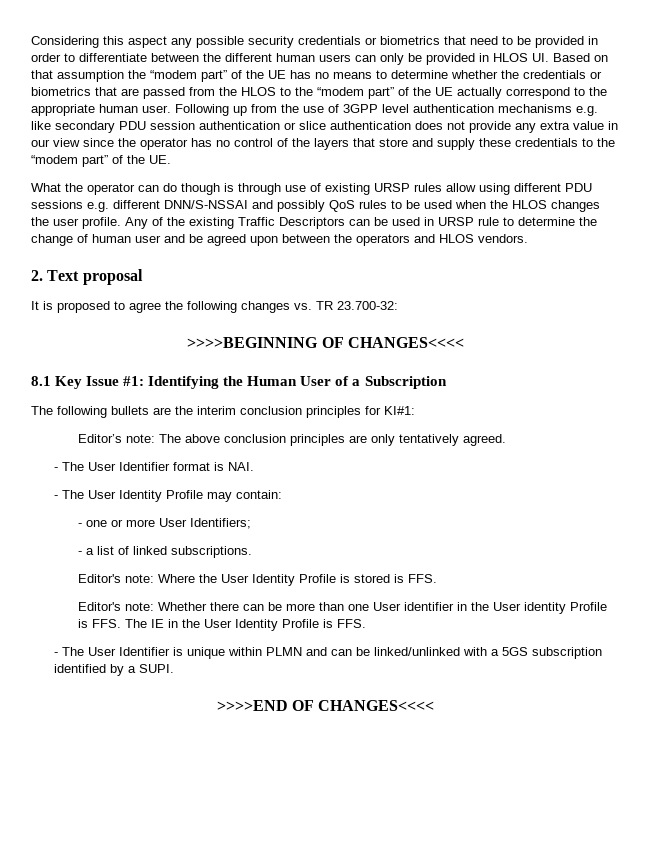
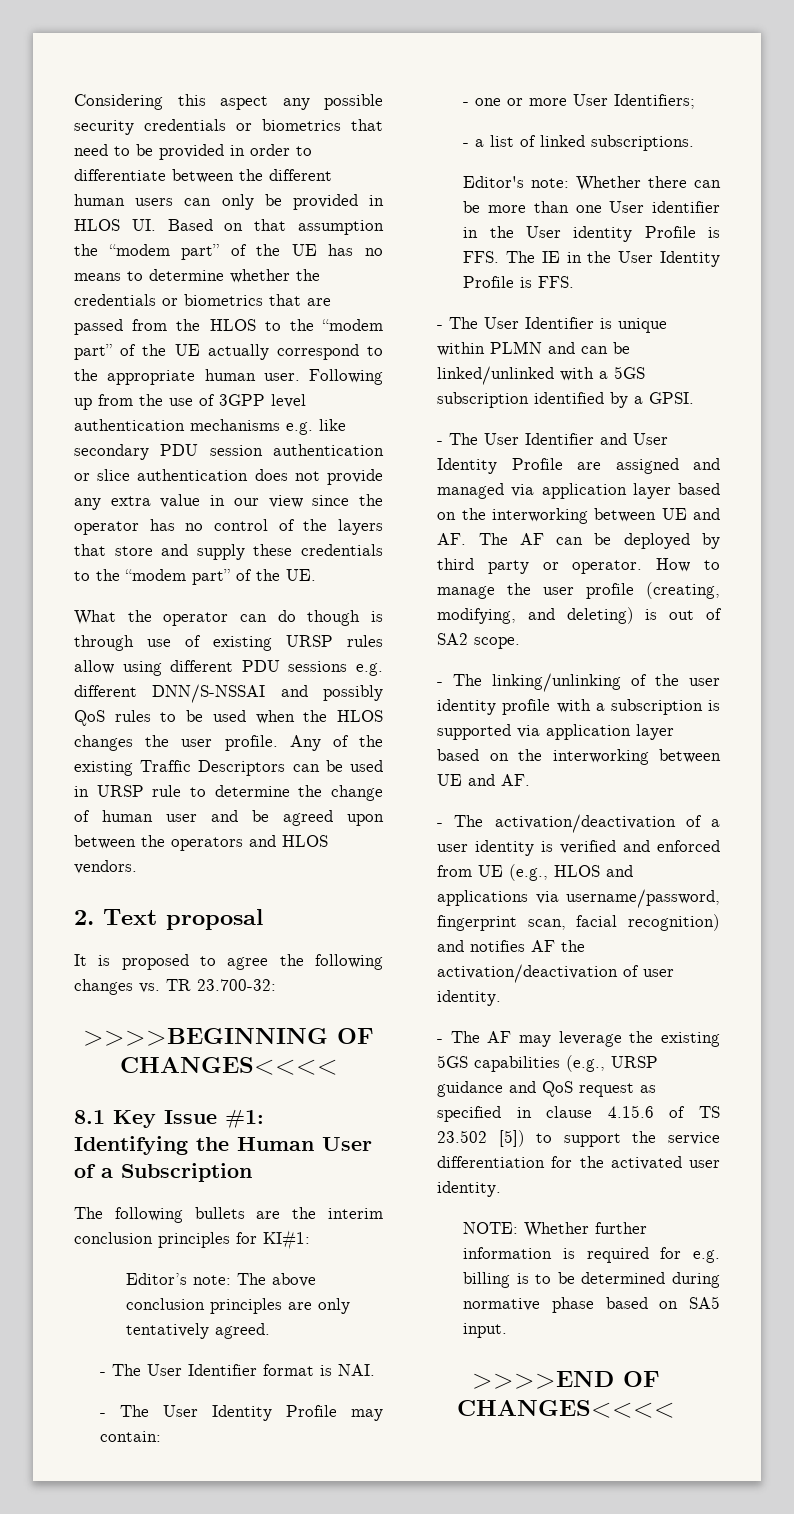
- Editor's note: Where the User Identity Profile is stored is FFS.
- - The User Identifier is unique within PLMN and can be linked/unlinked with a 5GS subscription identified by a SUPI.
+ - The User Identifier is unique within PLMN and can be linked/unlinked with a 5GS subscription identified by a GPSI.
+ - The User Identifier and User Identity Profile are assigned and managed via application layer based on the interworking between UE and AF. The AF can be deployed by third party or operator. How to manage the user profile (creating, modifying, and deleting) is out of SA2 scope.
+ - The linking/unlinking of the user identity profile with a subscription is supported via application layer based on the interworking between UE and AF.
+ - The activation/deactivation of a user identity is verified and enforced from UE (e.g., HLOS and applications via username/password, fingerprint scan, facial recognition) and notifies AF the activation/deactivation of user identity.
+ - The AF may leverage the existing 5GS capabilities (e.g., URSP guidance and QoS request as specified in clause 4.15.6 of TS 23.502 [5]) to support the service differentiation for the activated user identity.
+ NOTE: Whether further information is required for e.g. billing is to be determined during normative phase based on SA5 input.

